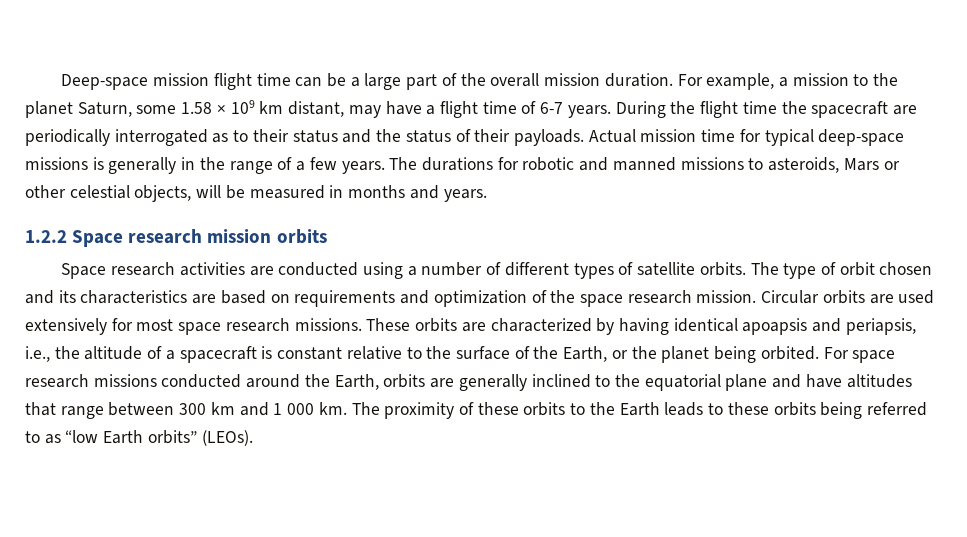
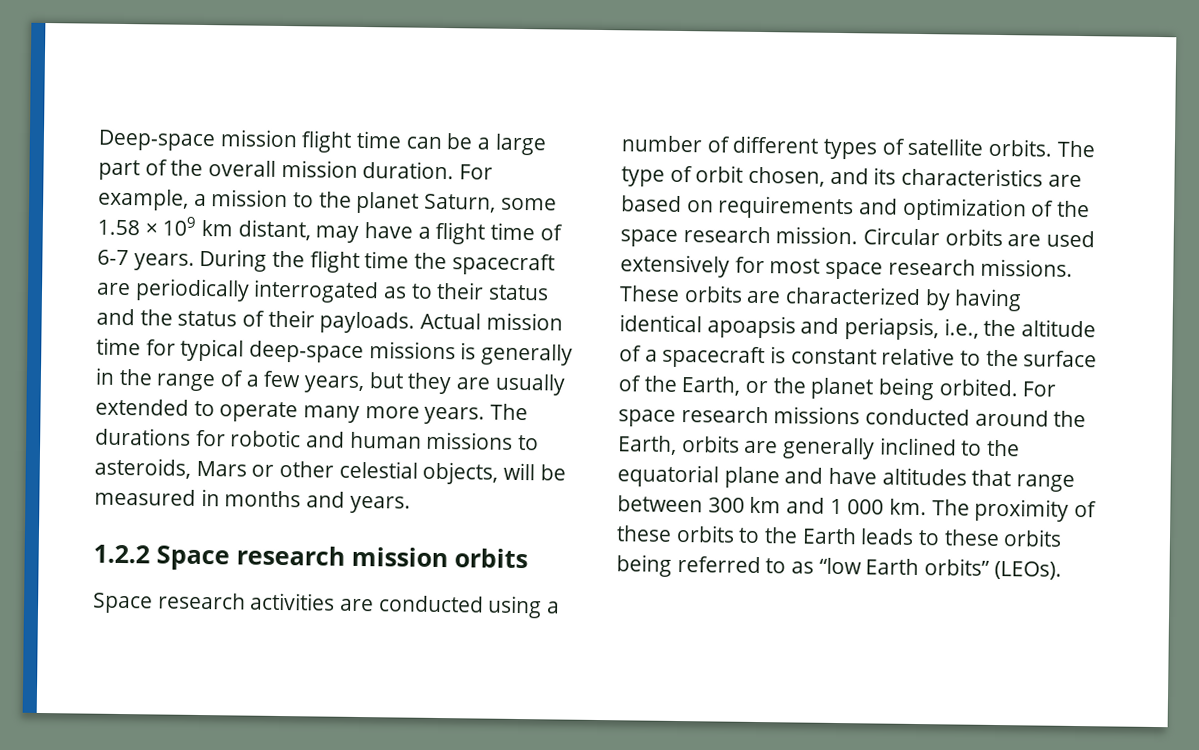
- Actual mission time for typical deep-space missions is generally in the range of a few years.
+ Actual mission time for typical deep-space missions is generally in the range of a few years, but they are usually extended to operate many more years.
- The durations for robotic and manned missions to asteroids, Mars or other celestial objects, will be measured in months and years.
+ The durations for robotic and human missions to asteroids, Mars or other celestial objects, will be measured in months and years.
- The type of orbit chosen and its characteristics are based on requirements and optimization of the space research mission.
+ The type of orbit chosen, and its characteristics are based on requirements and optimization of the space research mission.

